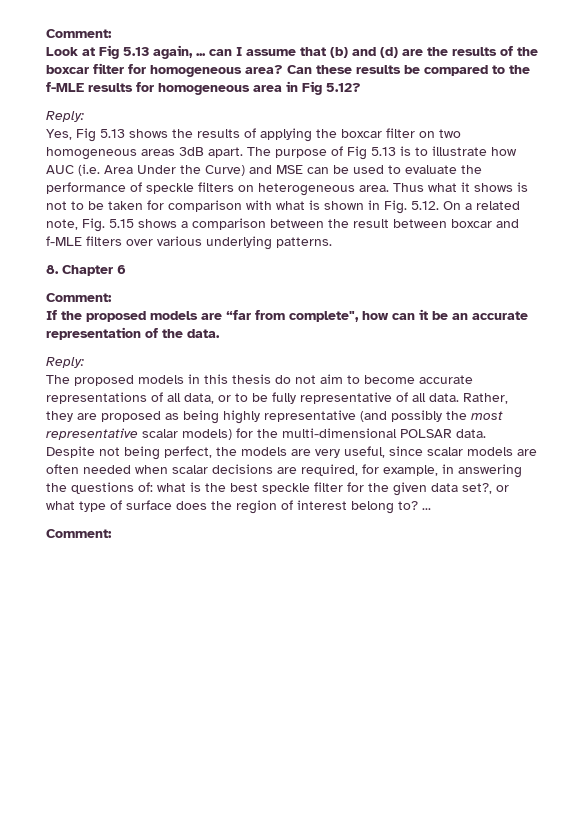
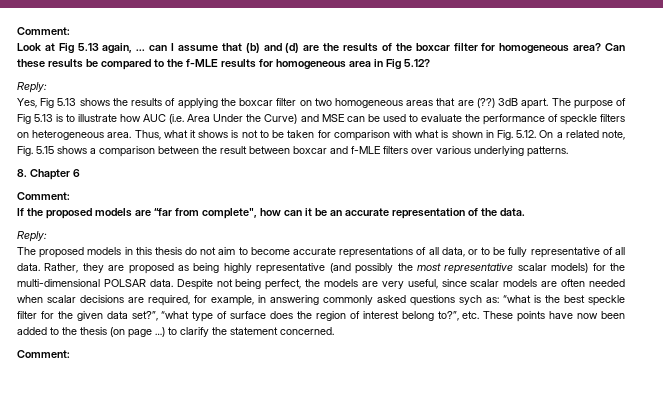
- Yes, Fig 5.13 shows the results of applying the boxcar filter on two homogeneous areas 3dB apart.
+ Yes, Fig 5.13 shows the results of applying the boxcar filter on two homogeneous areas that are (??) 3dB apart.
- Thus what it shows is not to be taken for comparison with what is shown in Fig. 5.12. On a related note, Fig. 5.15 shows a comparison between the result between boxcar and f-MLE filters over various underlying patterns.
+ Thus, what it shows is not to be taken for comparison with what is shown in Fig. 5.12. On a related note, Fig. 5.15 shows a comparison between the result between boxcar and f-MLE filters over various underlying patterns.
- Despite not being perfect, the models are very useful, since scalar models are often needed when scalar decisions are required, for example, in answering the questions of: what is the best speckle filter for the given data set?, or what type of surface does the region of interest belong to? ...
+ Despite not being perfect, the models are very useful, since scalar models are often needed when scalar decisions are required, for example, in answering commonly asked questions sych as: “what is the best speckle filter for the given data set?”, “what type of surface does the region of interest belong to?”, etc. These points have now been added to the thesis (on page …) to clarify the statement concerned.

